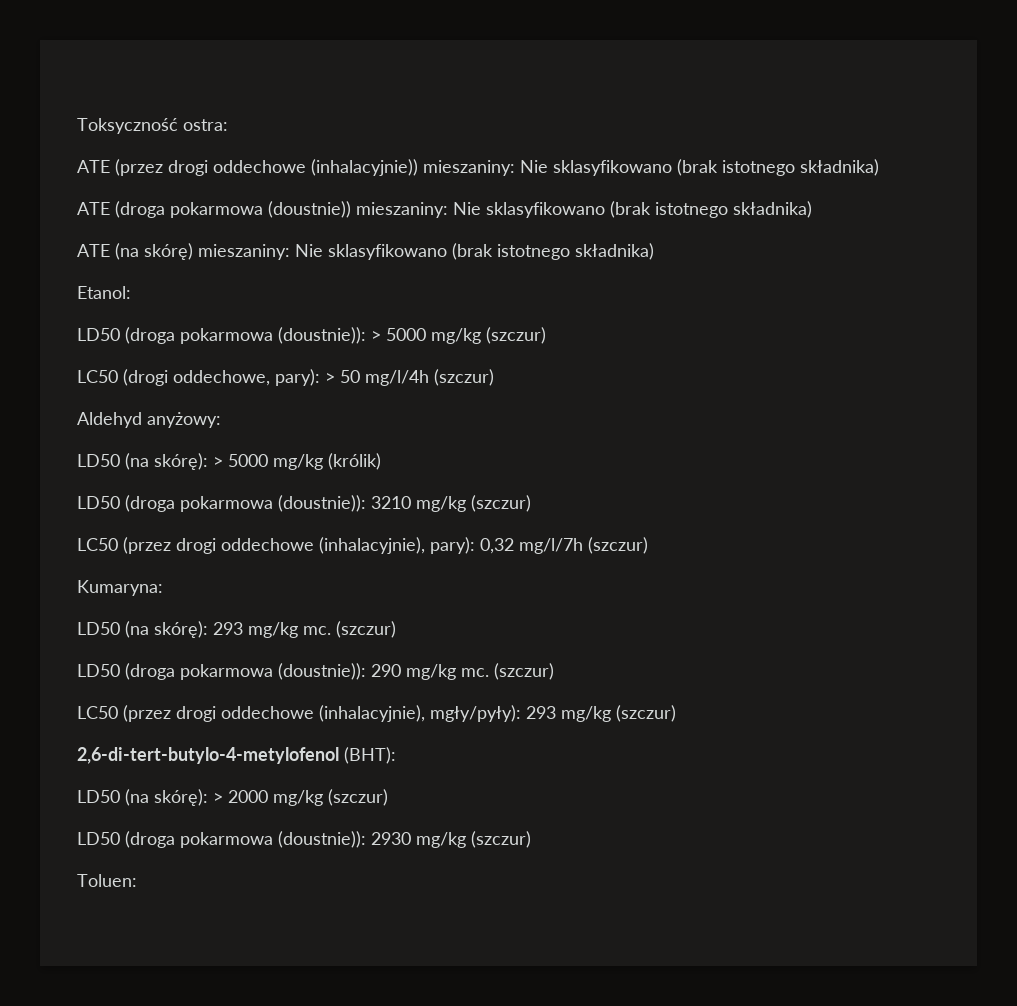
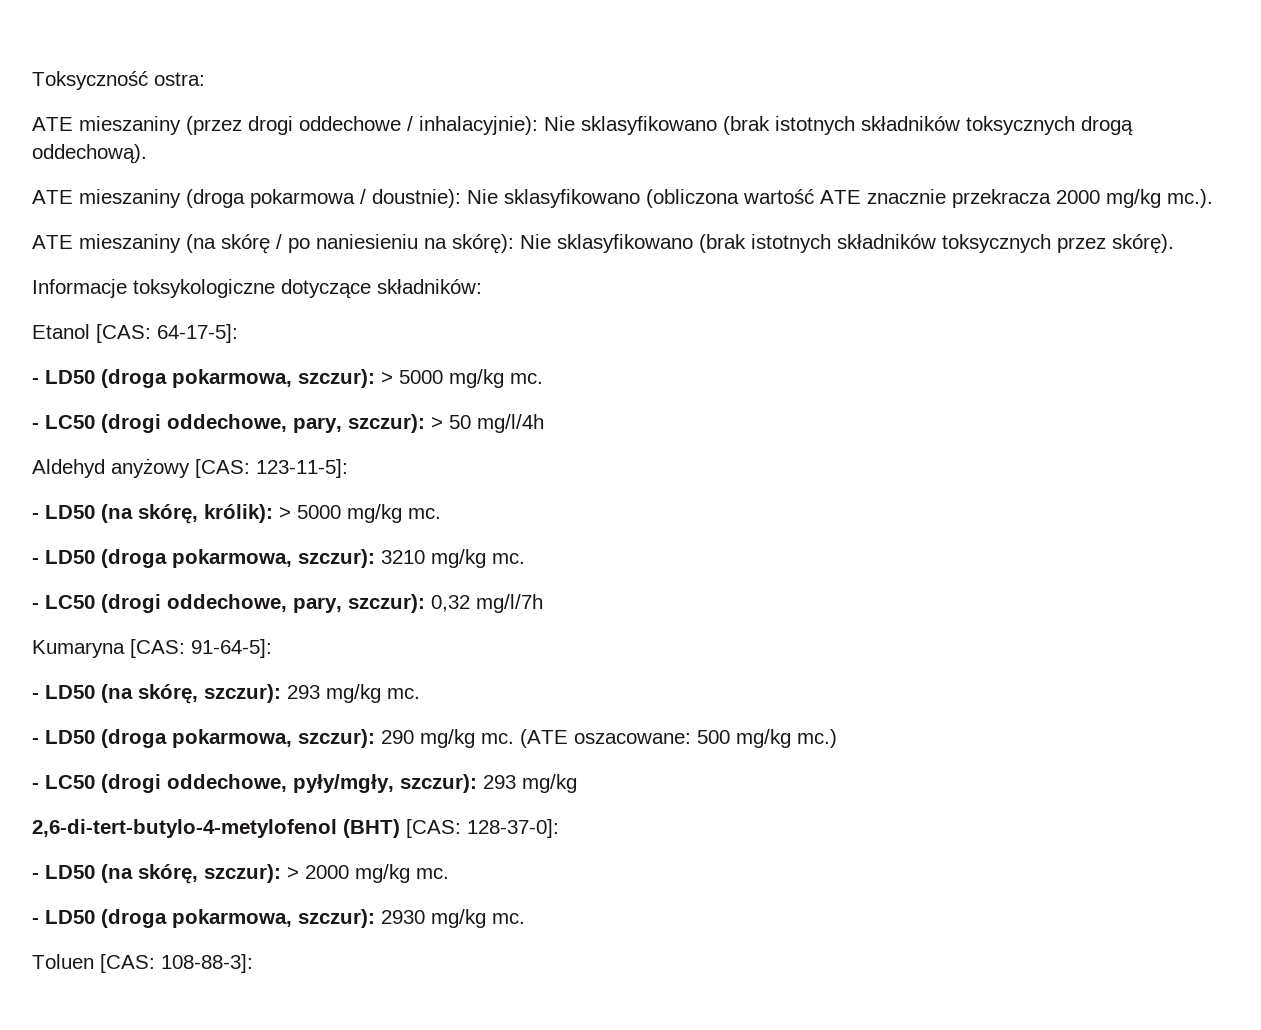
- ATE (przez drogi oddechowe (inhalacyjnie)) mieszaniny: Nie sklasyfikowano (brak istotnego składnika)
- ATE (droga pokarmowa (doustnie)) mieszaniny: Nie sklasyfikowano (brak istotnego składnika)
- ATE (na skórę) mieszaniny: Nie sklasyfikowano (brak istotnego składnika)
- Etanol:
- LD50 (droga pokarmowa (doustnie)): > 5000 mg/kg (szczur)
- LC50 (drogi oddechowe, pary): > 50 mg/l/4h (szczur)
+ ATE mieszaniny (przez drogi oddechowe / inhalacyjnie): Nie sklasyfikowano (brak istotnych składników toksycznych drogą oddechową).
+ ATE mieszaniny (droga pokarmowa / doustnie): Nie sklasyfikowano (obliczona wartość ATE znacznie przekracza 2000 mg/kg mc.).
+ ATE mieszaniny (na skórę / po naniesieniu na skórę): Nie sklasyfikowano (brak istotnych składników toksycznych przez skórę).
+ Informacje toksykologiczne dotyczące składników:
+ Etanol [CAS: 64-17-5]:
+ - LD50 (droga pokarmowa, szczur): > 5000 mg/kg mc.
+ - LC50 (drogi oddechowe, pary, szczur): > 50 mg/l/4h
- Aldehyd anyżowy:
- LD50 (na skórę): > 5000 mg/kg (królik)
- LD50 (droga pokarmowa (doustnie)): 3210 mg/kg (szczur)
- LC50 (przez drogi oddechowe (inhalacyjnie), pary): 0,32 mg/l/7h (szczur)
- Kumaryna:
- LD50 (na skórę): 293 mg/kg mc. (szczur)
- LD50 (droga pokarmowa (doustnie)): 290 mg/kg mc. (szczur)
- LC50 (przez drogi oddechowe (inhalacyjnie), mgły/pyły): 293 mg/kg (szczur)
+ Aldehyd anyżowy [CAS: 123-11-5]:
+ - LD50 (na skórę, królik): > 5000 mg/kg mc.
+ - LD50 (droga pokarmowa, szczur): 3210 mg/kg mc.
+ - LC50 (drogi oddechowe, pary, szczur): 0,32 mg/l/7h
+ Kumaryna [CAS: 91-64-5]:
+ - LD50 (na skórę, szczur): 293 mg/kg mc.
+ - LD50 (droga pokarmowa, szczur): 290 mg/kg mc. (ATE oszacowane: 500 mg/kg mc.)
+ - LC50 (drogi oddechowe, pyły/mgły, szczur): 293 mg/kg
- 2,6-di-tert-butylo-4-metylofenol (BHT):
- LD50 (na skórę): > 2000 mg/kg (szczur)
- LD50 (droga pokarmowa (doustnie)): 2930 mg/kg (szczur)
- Toluen:
+ 2,6-di-tert-butylo-4-metylofenol (BHT) [CAS: 128-37-0]:
+ - LD50 (na skórę, szczur): > 2000 mg/kg mc.
+ - LD50 (droga pokarmowa, szczur): 2930 mg/kg mc.
+ Toluen [CAS: 108-88-3]:

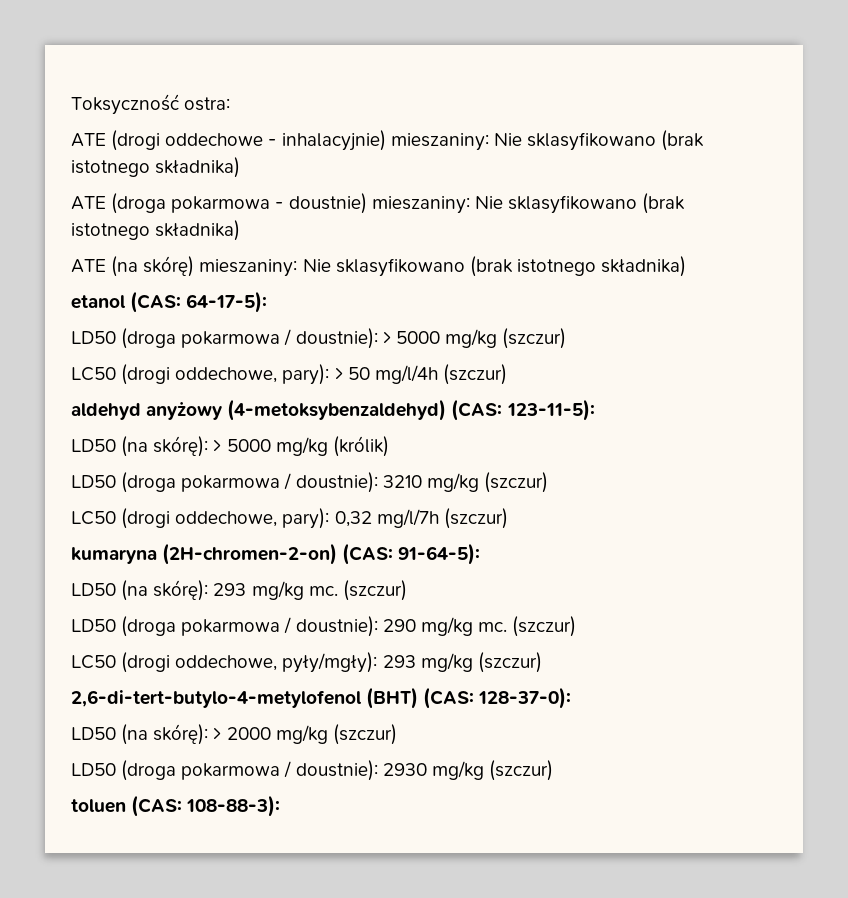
- ATE mieszaniny (przez drogi oddechowe / inhalacyjnie): Nie sklasyfikowano (brak istotnych składników toksycznych drogą oddechową).
- ATE mieszaniny (droga pokarmowa / doustnie): Nie sklasyfikowano (obliczona wartość ATE znacznie przekracza 2000 mg/kg mc.).
- ATE mieszaniny (na skórę / po naniesieniu na skórę): Nie sklasyfikowano (brak istotnych składników toksycznych przez skórę).
- Informacje toksykologiczne dotyczące składników:
- Etanol [CAS: 64-17-5]:
- - LD50 (droga pokarmowa, szczur): > 5000 mg/kg mc.
- - LC50 (drogi oddechowe, pary, szczur): > 50 mg/l/4h
- Aldehyd anyżowy [CAS: 123-11-5]:
- - LD50 (na skórę, królik): > 5000 mg/kg mc.
- - LD50 (droga pokarmowa, szczur): 3210 mg/kg mc.
- - LC50 (drogi oddechowe, pary, szczur): 0,32 mg/l/7h
- Kumaryna [CAS: 91-64-5]:
- - LD50 (na skórę, szczur): 293 mg/kg mc.
- - LD50 (droga pokarmowa, szczur): 290 mg/kg mc. (ATE oszacowane: 500 mg/kg mc.)
- - LC50 (drogi oddechowe, pyły/mgły, szczur): 293 mg/kg
+ ATE (drogi oddechowe - inhalacyjnie) mieszaniny: Nie sklasyfikowano (brak istotnego składnika)
+ ATE (droga pokarmowa - doustnie) mieszaniny: Nie sklasyfikowano (brak istotnego składnika)
+ ATE (na skórę) mieszaniny: Nie sklasyfikowano (brak istotnego składnika)
+ etanol (CAS: 64-17-5):
+ LD50 (droga pokarmowa / doustnie): > 5000 mg/kg (szczur)
+ LC50 (drogi oddechowe, pary): > 50 mg/l/4h (szczur)
+ aldehyd anyżowy (4-metoksybenzaldehyd) (CAS: 123-11-5):
+ LD50 (na skórę): > 5000 mg/kg (królik)
+ LD50 (droga pokarmowa / doustnie): 3210 mg/kg (szczur)
+ LC50 (drogi oddechowe, pary): 0,32 mg/l/7h (szczur)
+ kumaryna (2H-chromen-2-on) (CAS: 91-64-5):
+ LD50 (na skórę): 293 mg/kg mc. (szczur)
+ LD50 (droga pokarmowa / doustnie): 290 mg/kg mc. (szczur)
+ LC50 (drogi oddechowe, pyły/mgły): 293 mg/kg (szczur)
- 2,6-di-tert-butylo-4-metylofenol (BHT) [CAS: 128-37-0]:
- - LD50 (na skórę, szczur): > 2000 mg/kg mc.
- - LD50 (droga pokarmowa, szczur): 2930 mg/kg mc.
- Toluen [CAS: 108-88-3]:
+ 2,6-di-tert-butylo-4-metylofenol (BHT) (CAS: 128-37-0):
+ LD50 (na skórę): > 2000 mg/kg (szczur)
+ LD50 (droga pokarmowa / doustnie): 2930 mg/kg (szczur)
+ toluen (CAS: 108-88-3):

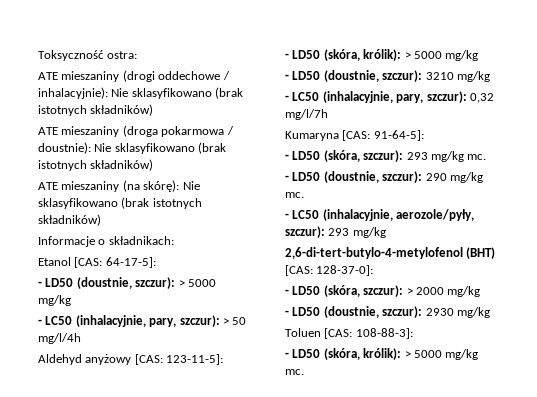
- ATE (drogi oddechowe - inhalacyjnie) mieszaniny: Nie sklasyfikowano (brak istotnego składnika)
- ATE (droga pokarmowa - doustnie) mieszaniny: Nie sklasyfikowano (brak istotnego składnika)
- ATE (na skórę) mieszaniny: Nie sklasyfikowano (brak istotnego składnika)
- etanol (CAS: 64-17-5):
- LD50 (droga pokarmowa / doustnie): > 5000 mg/kg (szczur)
- LC50 (drogi oddechowe, pary): > 50 mg/l/4h (szczur)
- aldehyd anyżowy (4-metoksybenzaldehyd) (CAS: 123-11-5):
- LD50 (na skórę): > 5000 mg/kg (królik)
- LD50 (droga pokarmowa / doustnie): 3210 mg/kg (szczur)
- LC50 (drogi oddechowe, pary): 0,32 mg/l/7h (szczur)
- kumaryna (2H-chromen-2-on) (CAS: 91-64-5):
- LD50 (na skórę): 293 mg/kg mc. (szczur)
- LD50 (droga pokarmowa / doustnie): 290 mg/kg mc. (szczur)
- LC50 (drogi oddechowe, pyły/mgły): 293 mg/kg (szczur)
+ ATE mieszaniny (drogi oddechowe / inhalacyjnie): Nie sklasyfikowano (brak istotnych składników)
+ ATE mieszaniny (droga pokarmowa / doustnie): Nie sklasyfikowano (brak istotnych składników)
+ ATE mieszaniny (na skórę): Nie sklasyfikowano (brak istotnych składników)
+ Informacje o składnikach:
+ Etanol [CAS: 64-17-5]:
+ - LD50 (doustnie, szczur): > 5000 mg/kg
+ - LC50 (inhalacyjnie, pary, szczur): > 50 mg/l/4h
+ Aldehyd anyżowy [CAS: 123-11-5]:
+ - LD50 (skóra, królik): > 5000 mg/kg
+ - LD50 (doustnie, szczur): 3210 mg/kg
+ - LC50 (inhalacyjnie, pary, szczur): 0,32 mg/l/7h
+ Kumaryna [CAS: 91-64-5]:
+ - LD50 (skóra, szczur): 293 mg/kg mc.
+ - LD50 (doustnie, szczur): 290 mg/kg mc.
+ - LC50 (inhalacyjnie, aerozole/pyły, szczur): 293 mg/kg
- 2,6-di-tert-butylo-4-metylofenol (BHT) (CAS: 128-37-0):
- LD50 (na skórę): > 2000 mg/kg (szczur)
- LD50 (droga pokarmowa / doustnie): 2930 mg/kg (szczur)
- toluen (CAS: 108-88-3):
+ 2,6-di-tert-butylo-4-metylofenol (BHT) [CAS: 128-37-0]:
+ - LD50 (skóra, szczur): > 2000 mg/kg
+ - LD50 (doustnie, szczur): 2930 mg/kg
+ Toluen [CAS: 108-88-3]:
+ - LD50 (skóra, królik): > 5000 mg/kg mc.

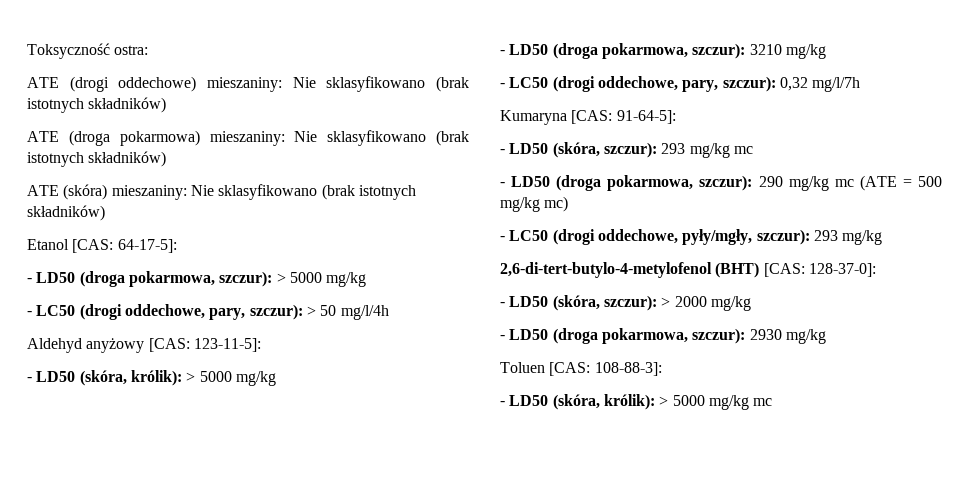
- ATE mieszaniny (drogi oddechowe / inhalacyjnie): Nie sklasyfikowano (brak istotnych składników)
- ATE mieszaniny (droga pokarmowa / doustnie): Nie sklasyfikowano (brak istotnych składników)
- ATE mieszaniny (na skórę): Nie sklasyfikowano (brak istotnych składników)
- Informacje o składnikach:
+ ATE (drogi oddechowe) mieszaniny: Nie sklasyfikowano (brak istotnych składników)
+ ATE (droga pokarmowa) mieszaniny: Nie sklasyfikowano (brak istotnych składników)
+ ATE (skóra) mieszaniny: Nie sklasyfikowano (brak istotnych składników)
- - LD50 (doustnie, szczur): > 5000 mg/kg
+ - LD50 (droga pokarmowa, szczur): > 5000 mg/kg
- - LC50 (inhalacyjnie, pary, szczur): > 50 mg/l/4h
+ - LC50 (drogi oddechowe, pary, szczur): > 50 mg/l/4h
- - LD50 (doustnie, szczur): 3210 mg/kg
+ - LD50 (droga pokarmowa, szczur): 3210 mg/kg
- - LC50 (inhalacyjnie, pary, szczur): 0,32 mg/l/7h
+ - LC50 (drogi oddechowe, pary, szczur): 0,32 mg/l/7h
- - LD50 (skóra, szczur): 293 mg/kg mc.
- - LD50 (doustnie, szczur): 290 mg/kg mc.
- - LC50 (inhalacyjnie, aerozole/pyły, szczur): 293 mg/kg
+ - LD50 (skóra, szczur): 293 mg/kg mc
+ - LD50 (droga pokarmowa, szczur): 290 mg/kg mc (ATE = 500 mg/kg mc)
+ - LC50 (drogi oddechowe, pyły/mgły, szczur): 293 mg/kg
- - LD50 (doustnie, szczur): 2930 mg/kg
+ - LD50 (droga pokarmowa, szczur): 2930 mg/kg
- - LD50 (skóra, królik): > 5000 mg/kg mc.
+ - LD50 (skóra, królik): > 5000 mg/kg mc

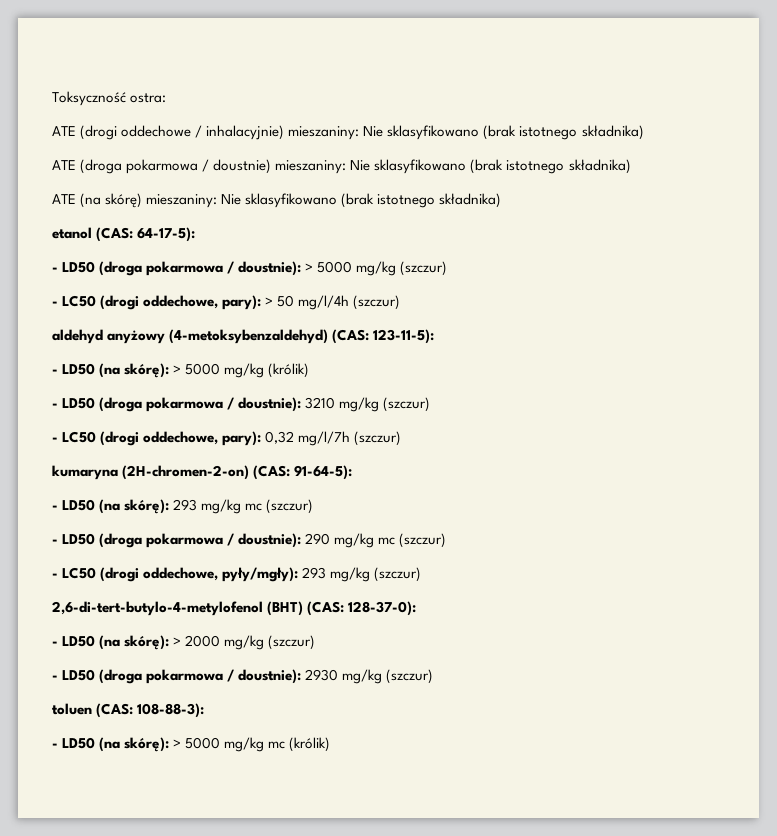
- ATE (drogi oddechowe) mieszaniny: Nie sklasyfikowano (brak istotnych składników)
+ ATE (drogi oddechowe / inhalacyjnie) mieszaniny: Nie sklasyfikowano (brak istotnego składnika)
- ATE (droga pokarmowa) mieszaniny: Nie sklasyfikowano (brak istotnych składników)
- ATE (skóra) mieszaniny: Nie sklasyfikowano (brak istotnych składników)
- Etanol [CAS: 64-17-5]:
- - LD50 (droga pokarmowa, szczur): > 5000 mg/kg
- - LC50 (drogi oddechowe, pary, szczur): > 50 mg/l/4h
- Aldehyd anyżowy [CAS: 123-11-5]:
- - LD50 (skóra, królik): > 5000 mg/kg
- - LD50 (droga pokarmowa, szczur): 3210 mg/kg
- - LC50 (drogi oddechowe, pary, szczur): 0,32 mg/l/7h
- Kumaryna [CAS: 91-64-5]:
- - LD50 (skóra, szczur): 293 mg/kg mc
- - LD50 (droga pokarmowa, szczur): 290 mg/kg mc (ATE = 500 mg/kg mc)
- - LC50 (drogi oddechowe, pyły/mgły, szczur): 293 mg/kg
+ ATE (droga pokarmowa / doustnie) mieszaniny: Nie sklasyfikowano (brak istotnego składnika)
+ ATE (na skórę) mieszaniny: Nie sklasyfikowano (brak istotnego składnika)
+ etanol (CAS: 64-17-5):
+ - LD50 (droga pokarmowa / doustnie): > 5000 mg/kg (szczur)
+ - LC50 (drogi oddechowe, pary): > 50 mg/l/4h (szczur)
+ aldehyd anyżowy (4-metoksybenzaldehyd) (CAS: 123-11-5):
+ - LD50 (na skórę): > 5000 mg/kg (królik)
+ - LD50 (droga pokarmowa / doustnie): 3210 mg/kg (szczur)
+ - LC50 (drogi oddechowe, pary): 0,32 mg/l/7h (szczur)
+ kumaryna (2H-chromen-2-on) (CAS: 91-64-5):
+ - LD50 (na skórę): 293 mg/kg mc (szczur)
+ - LD50 (droga pokarmowa / doustnie): 290 mg/kg mc (szczur)
+ - LC50 (drogi oddechowe, pyły/mgły): 293 mg/kg (szczur)
- 2,6-di-tert-butylo-4-metylofenol (BHT) [CAS: 128-37-0]:
- - LD50 (skóra, szczur): > 2000 mg/kg
- - LD50 (droga pokarmowa, szczur): 2930 mg/kg
- Toluen [CAS: 108-88-3]:
- - LD50 (skóra, królik): > 5000 mg/kg mc
+ 2,6-di-tert-butylo-4-metylofenol (BHT) (CAS: 128-37-0):
+ - LD50 (na skórę): > 2000 mg/kg (szczur)
+ - LD50 (droga pokarmowa / doustnie): 2930 mg/kg (szczur)
+ toluen (CAS: 108-88-3):
+ - LD50 (na skórę): > 5000 mg/kg mc (królik)

